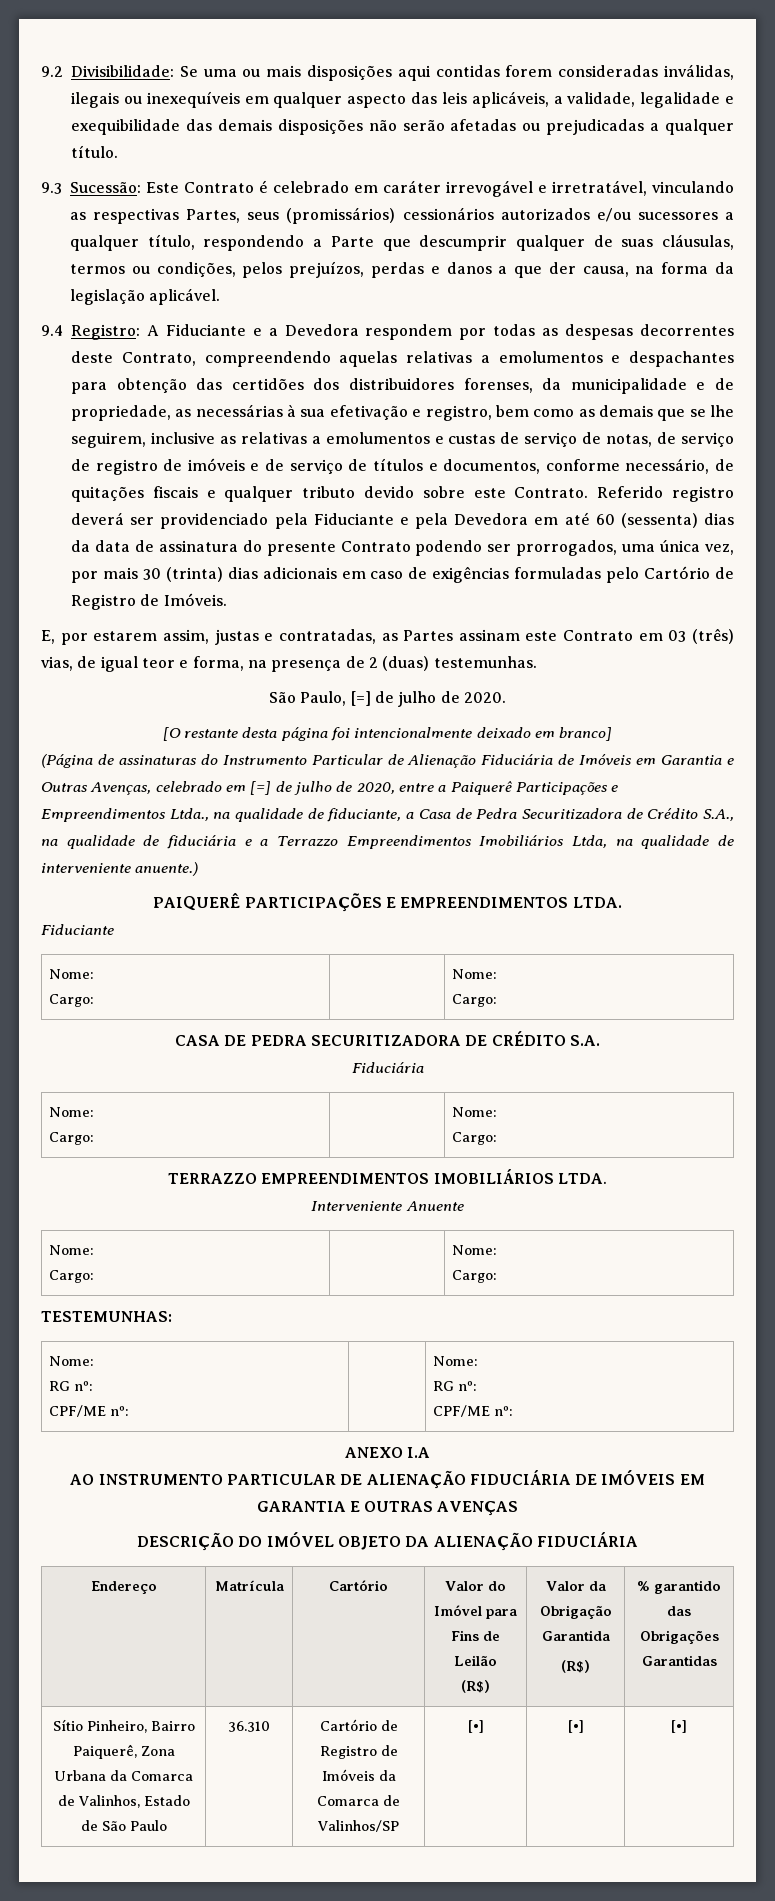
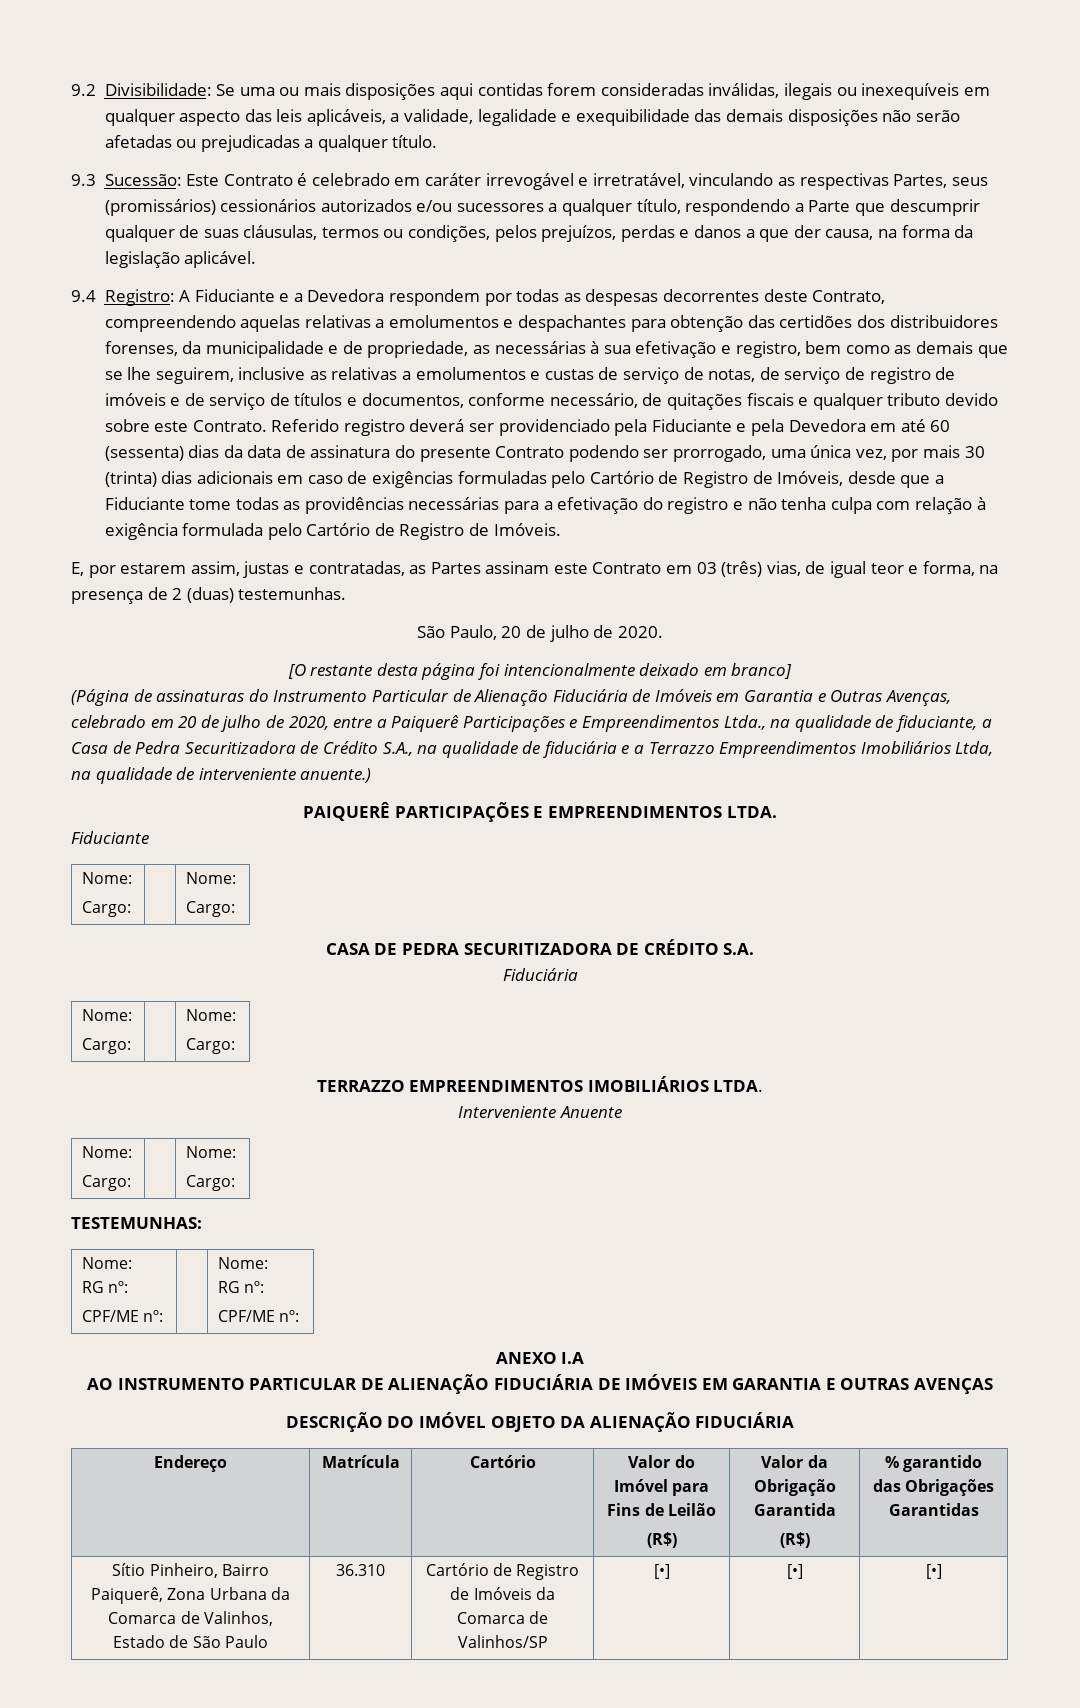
- Referido registro deverá ser providenciado pela Fiduciante e pela Devedora em até 60 (sessenta) dias da data de assinatura do presente Contrato podendo ser prorrogados, uma única vez, por mais 30 (trinta) dias adicionais em caso de exigências formuladas pelo Cartório de Registro de Imóveis.
+ Referido registro deverá ser providenciado pela Fiduciante e pela Devedora em até 60 (sessenta) dias da data de assinatura do presente Contrato podendo ser prorrogado, uma única vez, por mais 30 (trinta) dias adicionais em caso de exigências formuladas pelo Cartório de Registro de Imóveis, desde que a Fiduciante tome todas as providências necessárias para a efetivação do registro e não tenha culpa com relação à exigência formulada pelo Cartório de Registro de Imóveis.
- São Paulo, [=] de julho de 2020.
+ São Paulo, 20 de julho de 2020.
- (Página de assinaturas do Instrumento Particular de Alienação Fiduciária de Imóveis em Garantia e Outras Avenças, celebrado em [=] de julho de 2020, entre a Paiquerê Participações e Empreendimentos Ltda., na qualidade de fiduciante, a Casa de Pedra Securitizadora de Crédito S.A., na qualidade de fiduciária e a Terrazzo Empreendimentos Imobiliários Ltda, na qualidade de interveniente anuente.)
+ (Página de assinaturas do Instrumento Particular de Alienação Fiduciária de Imóveis em Garantia e Outras Avenças, celebrado em 20 de julho de 2020, entre a Paiquerê Participações e Empreendimentos Ltda., na qualidade de fiduciante, a Casa de Pedra Securitizadora de Crédito S.A., na qualidade de fiduciária e a Terrazzo Empreendimentos Imobiliários Ltda, na qualidade de interveniente anuente.)

